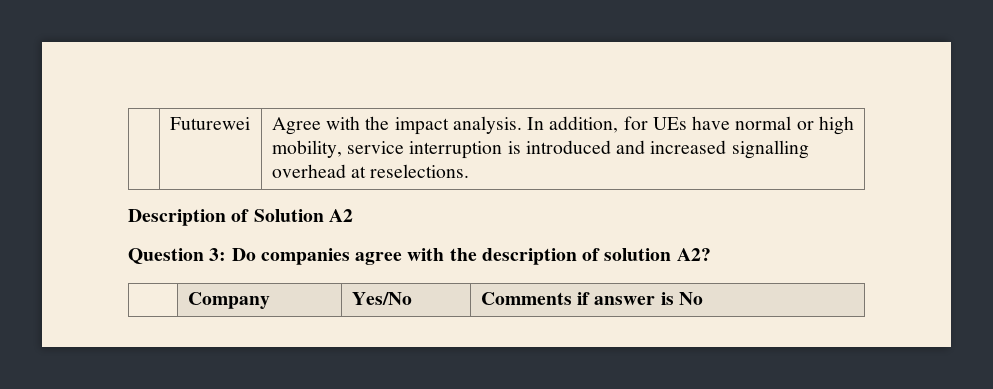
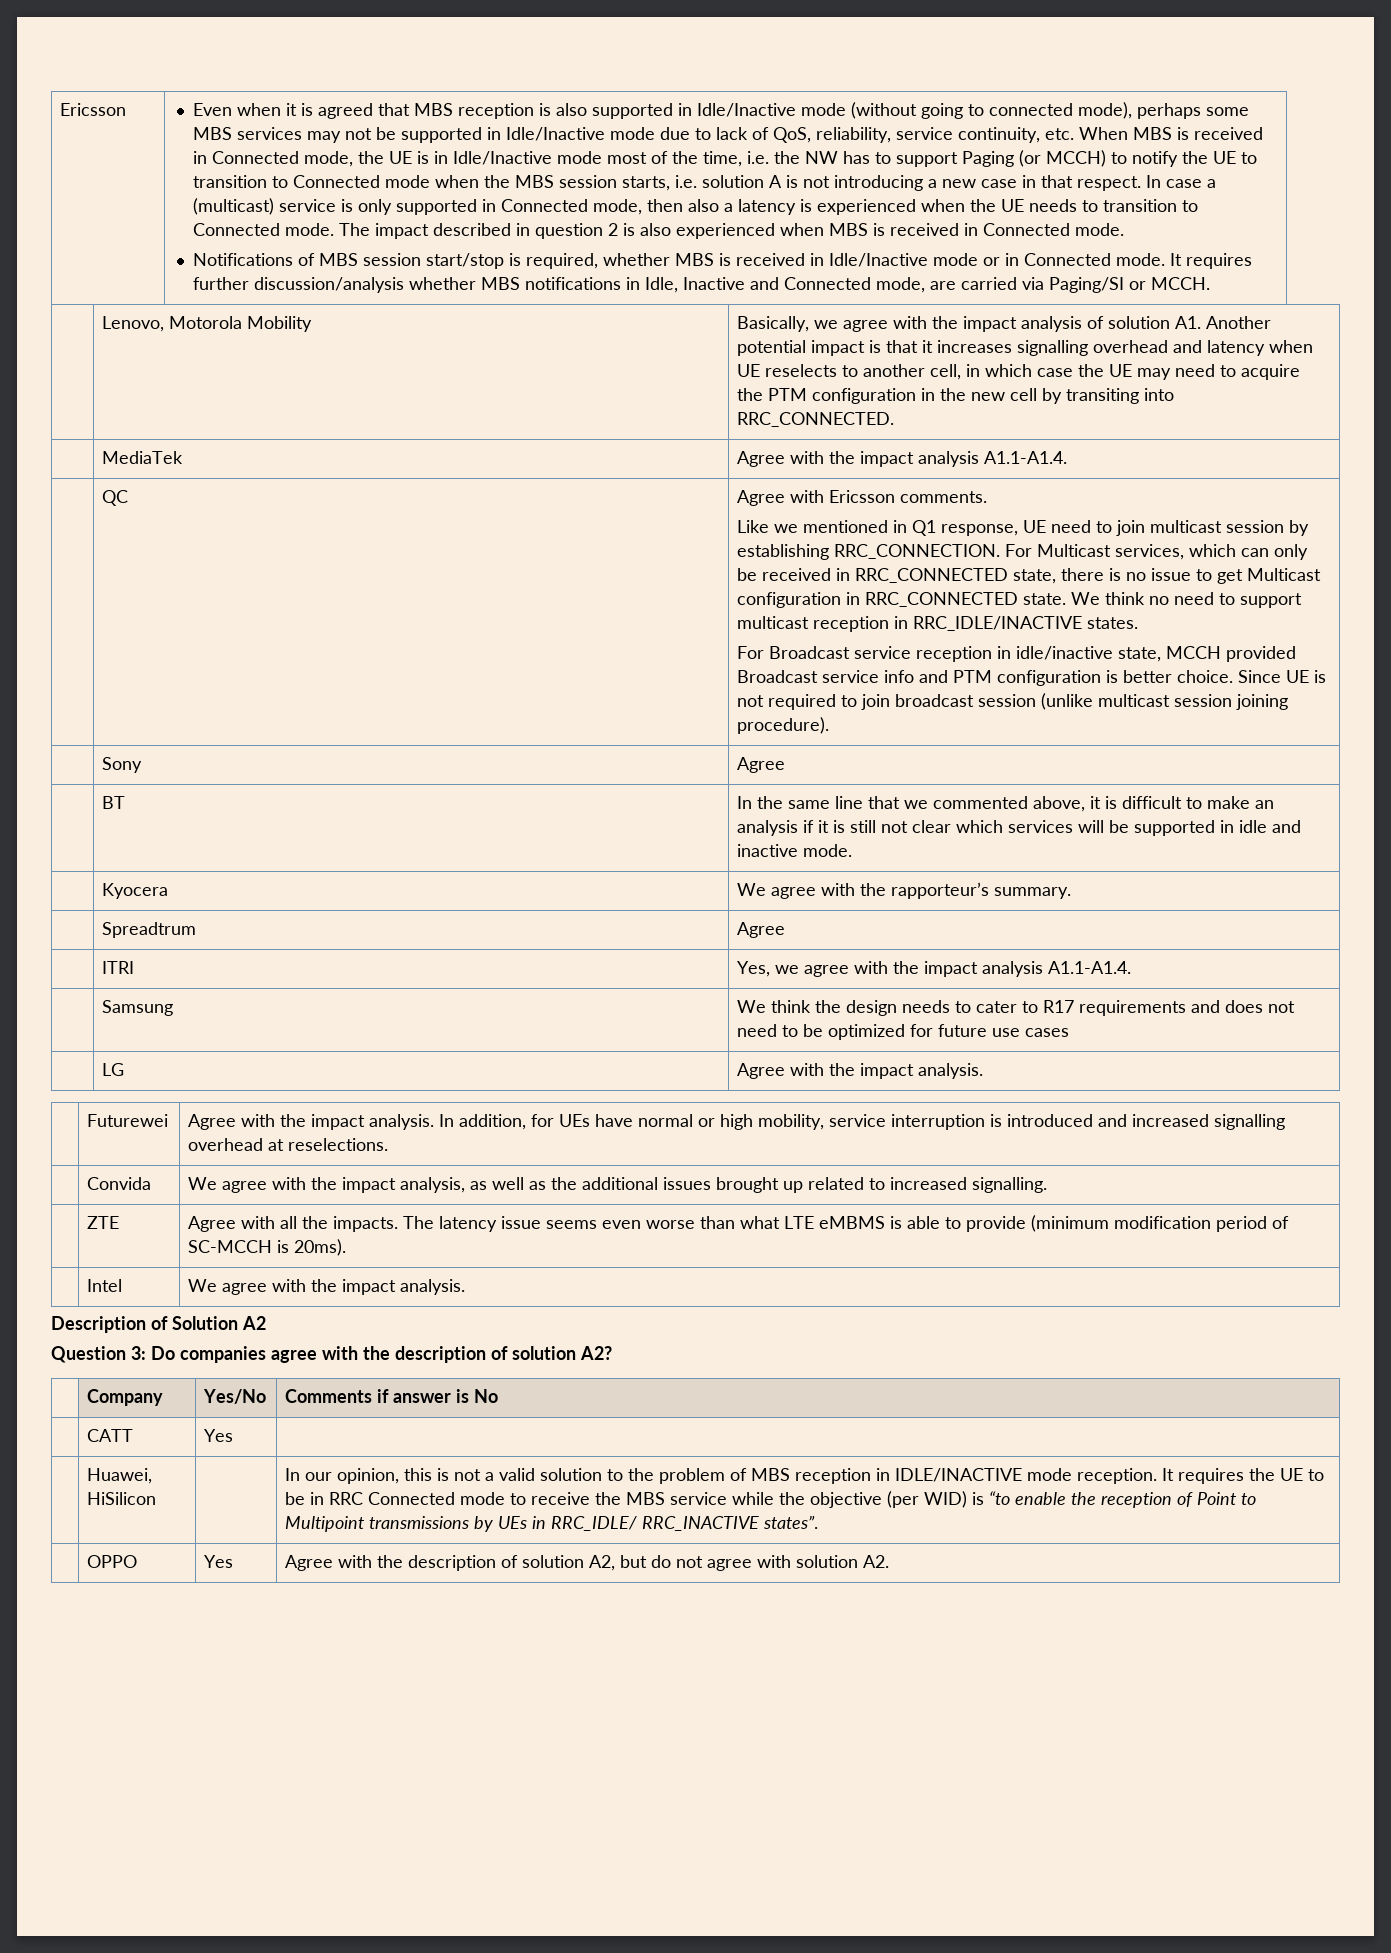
+ Ericsson | Even when it is agreed that MBS reception is also supported in Idle/Inactive mode (without going to connected mode), perhaps some MBS services may not be supported in Idle/Inactive mode due to lack of QoS, reliability, service continuity, etc. When MBS is received in Connected mode, the UE is in Idle/Inactive mode most of the time, i.e. the NW has to support Paging (or MCCH) to notify the UE to transition to Connected mode when the MBS session starts, i.e. solution A is not introducing a new case in that respect. In case a (multicast) service is only supported in Connected mode, then also a latency is experienced when the UE needs to transition to Connected mode. The impact described in question 2 is also experienced when MBS is received in Connected mode.
+ Notifications of MBS session start/stop is required, whether MBS is received in Idle/Inactive mode or in Connected mode. It requires further discussion/analysis whether MBS notifications in Idle, Inactive and Connected mode, are carried via Paging/SI or MCCH.
+ | Lenovo, Motorola Mobility | Basically, we agree with the impact analysis of solution A1. Another potential impact is that it increases signalling overhead and latency when UE reselects to another cell, in which case the UE may need to acquire the PTM configuration in the new cell by transiting into RRC_CONNECTED.
+ | MediaTek | Agree with the impact analysis A1.1-A1.4.
+ | QC | Agree with Ericsson comments.
+ Like we mentioned in Q1 response, UE need to join multicast session by establishing RRC_CONNECTION. For Multicast services, which can only be received in RRC_CONNECTED state, there is no issue to get Multicast configuration in RRC_CONNECTED state. We think no need to support multicast reception in RRC_IDLE/INACTIVE states.
+ For Broadcast service reception in idle/inactive state, MCCH provided Broadcast service info and PTM configuration is better choice. Since UE is not required to join broadcast session (unlike multicast session joining procedure).
+ | Sony | Agree
+ | BT | In the same line that we commented above, it is difficult to make an analysis if it is still not clear which services will be supported in idle and inactive mode.
+ | Kyocera | We agree with the rapporteur’s summary.
+ | Spreadtrum | Agree
+ | ITRI | Yes, we agree with the impact analysis A1.1-A1.4.
+ | Samsung | We think the design needs to cater to R17 requirements and does not need to be optimized for future use cases
+ | LG | Agree with the impact analysis.
+ | Convida | We agree with the impact analysis, as well as the additional issues brought up related to increased signalling.
+ | ZTE | Agree with all the impacts. The latency issue seems even worse than what LTE eMBMS is able to provide (minimum modification period of SC-MCCH is 20ms).
+ | Intel | We agree with the impact analysis.
+ | CATT | Yes |
+ | Huawei, HiSilicon | | In our opinion, this is not a valid solution to the problem of MBS reception in IDLE/INACTIVE mode reception. It requires the UE to be in RRC Connected mode to receive the MBS service while the objective (per WID) is “to enable the reception of Point to Multipoint transmissions by UEs in RRC_IDLE/ RRC_INACTIVE states”.
+ | OPPO | Yes | Agree with the description of solution A2, but do not agree with solution A2.

